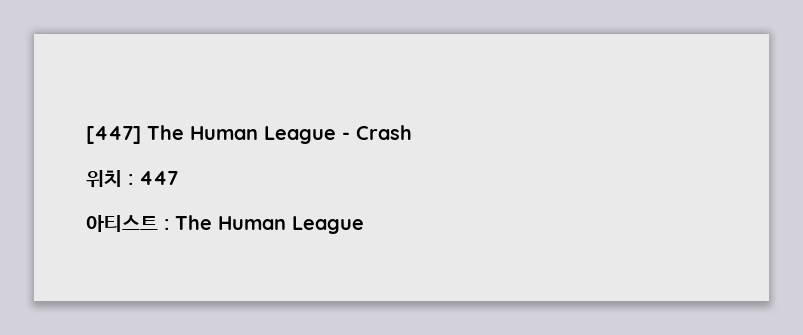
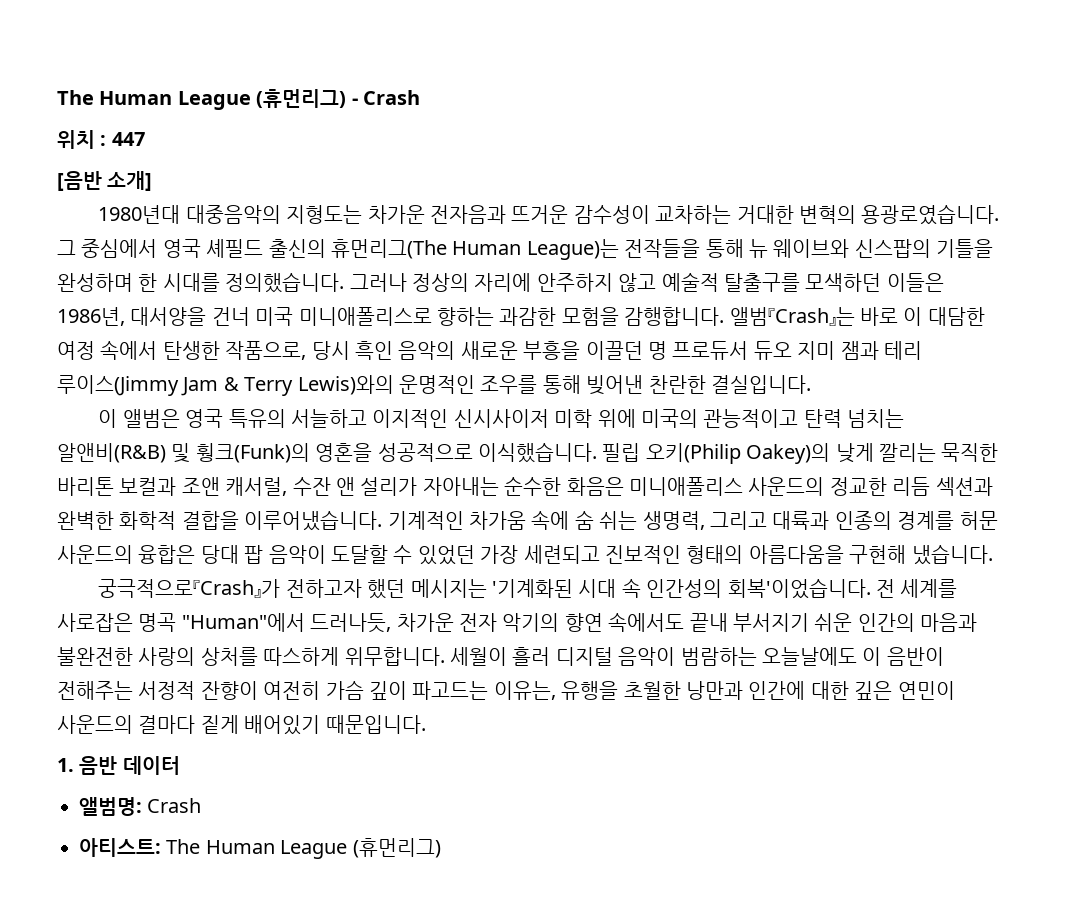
- [447] The Human League - Crash
+ The Human League (휴먼리그) - Crash
- 아티스트 : The Human League
+ [음반 소개]
+ 1980년대 대중음악의 지형도는 차가운 전자음과 뜨거운 감수성이 교차하는 거대한 변혁의 용광로였습니다. 그 중심에서 영국 셰필드 출신의 휴먼리그(The Human League)는 전작들을 통해 뉴 웨이브와 신스팝의 기틀을 완성하며 한 시대를 정의했습니다. 그러나 정상의 자리에 안주하지 않고 예술적 탈출구를 모색하던 이들은 1986년, 대서양을 건너 미국 미니애폴리스로 향하는 과감한 모험을 감행합니다. 앨범『Crash』는 바로 이 대담한 여정 속에서 탄생한 작품으로, 당시 흑인 음악의 새로운 부흥을 이끌던 명 프로듀서 듀오 지미 잼과 테리 루이스(Jimmy Jam & Terry Lewis)와의 운명적인 조우를 통해 빚어낸 찬란한 결실입니다.
+ 이 앨범은 영국 특유의 서늘하고 이지적인 신시사이저 미학 위에 미국의 관능적이고 탄력 넘치는 알앤비(R&B) 및 훵크(Funk)의 영혼을 성공적으로 이식했습니다. 필립 오키(Philip Oakey)의 낮게 깔리는 묵직한 바리톤 보컬과 조앤 캐서럴, 수잔 앤 설리가 자아내는 순수한 화음은 미니애폴리스 사운드의 정교한 리듬 섹션과 완벽한 화학적 결합을 이루어냈습니다. 기계적인 차가움 속에 숨 쉬는 생명력, 그리고 대륙과 인종의 경계를 허문 사운드의 융합은 당대 팝 음악이 도달할 수 있었던 가장 세련되고 진보적인 형태의 아름다움을 구현해 냈습니다.
+ 궁극적으로『Crash』가 전하고자 했던 메시지는 '기계화된 시대 속 인간성의 회복'이었습니다. 전 세계를 사로잡은 명곡 "Human"에서 드러나듯, 차가운 전자 악기의 향연 속에서도 끝내 부서지기 쉬운 인간의 마음과 불완전한 사랑의 상처를 따스하게 위무합니다. 세월이 흘러 디지털 음악이 범람하는 오늘날에도 이 음반이 전해주는 서정적 잔향이 여전히 가슴 깊이 파고드는 이유는, 유행을 초월한 낭만과 인간에 대한 깊은 연민이 사운드의 결마다 짙게 배어있기 때문입니다.
+ 1. 음반 데이터
+ 앨범명: Crash
+ 아티스트: The Human League (휴먼리그)

